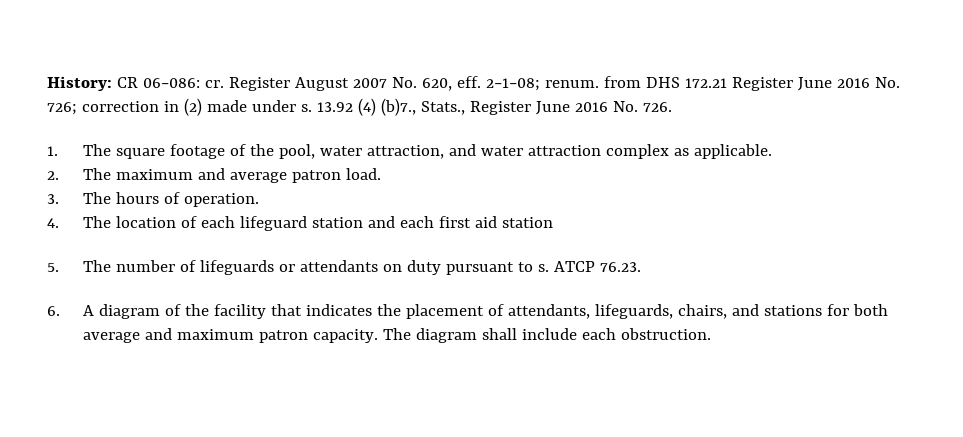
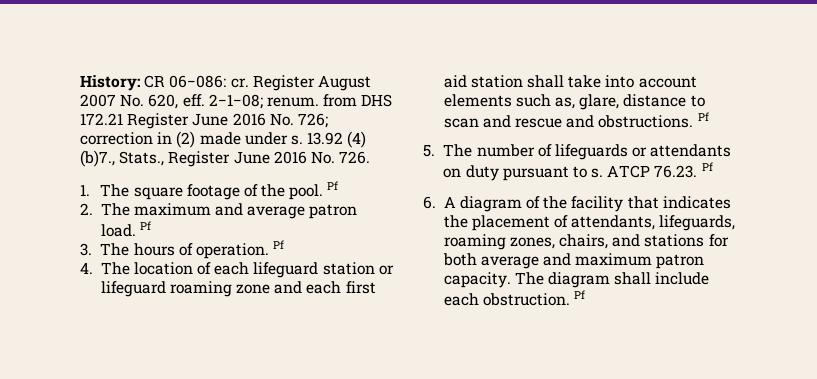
- 1. The square footage of the pool, water attraction, and water attraction complex as applicable.
+ 1. The square footage of the pool. Pf
- 2. The maximum and average patron load.
+ 2. The maximum and average patron load. Pf
- 3. The hours of operation.
+ 3. The hours of operation. Pf
- 4. The location of each lifeguard station and each first aid station
+ 4. The location of each lifeguard station or lifeguard roaming zone and each first aid station shall take into account elements such as, glare, distance to scan and rescue and obstructions. Pf
- ATCP 76.23.
+ ATCP 76.23. Pf
- 6. A diagram of the facility that indicates the placement of attendants, lifeguards, chairs, and stations for both average and maximum patron capacity.
+ 6. A diagram of the facility that indicates the placement of attendants, lifeguards, roaming zones, chairs, and stations for both average and maximum patron capacity.
- The diagram shall include each obstruction.
+ The diagram shall include each obstruction. Pf

